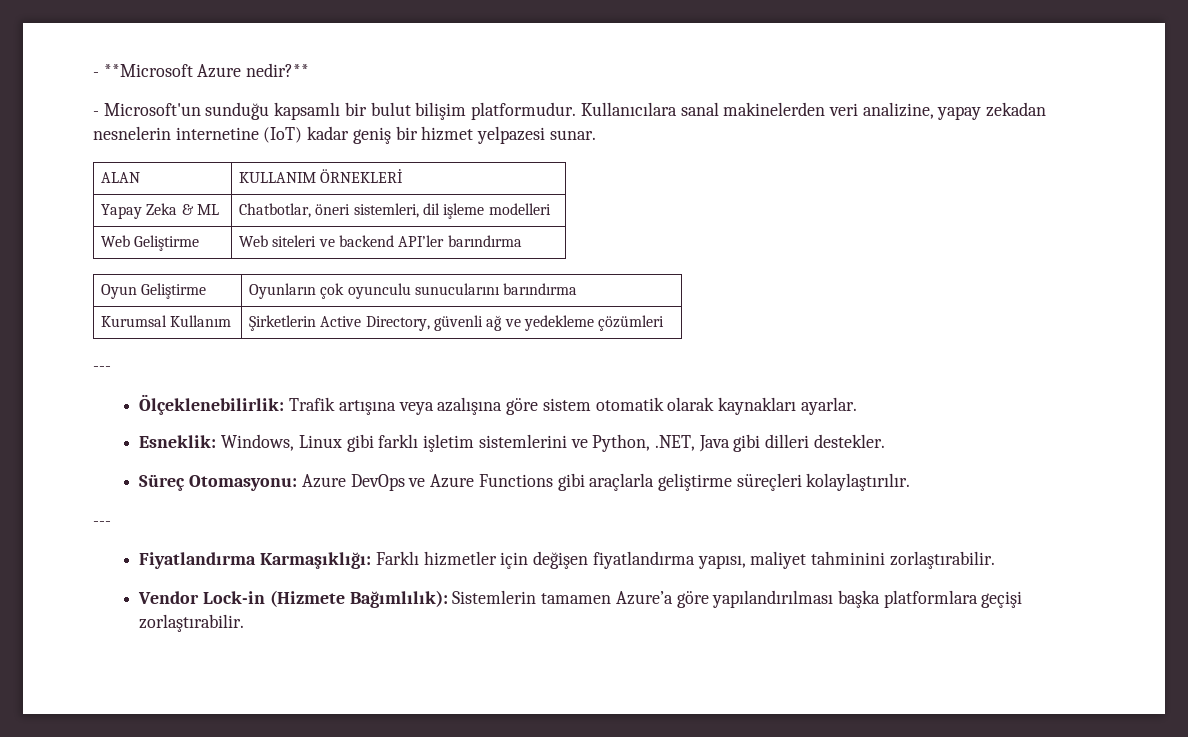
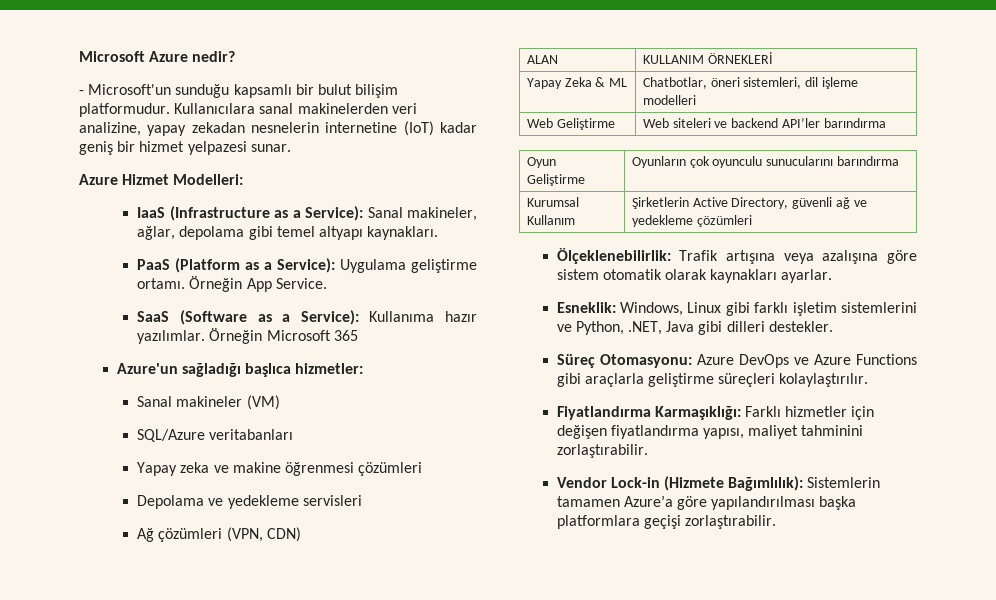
- - **Microsoft Azure nedir?**
+ Microsoft Azure nedir?
+ Azure Hizmet Modelleri:
+ IaaS (Infrastructure as a Service): Sanal makineler, ağlar, depolama gibi temel altyapı kaynakları.
+ PaaS (Platform as a Service): Uygulama geliştirme ortamı. Örneğin App Service.
+ SaaS (Software as a Service): Kullanıma hazır yazılımlar. Örneğin Microsoft 365
+ Azure'un sağladığı başlıca hizmetler:
+ Sanal makineler (VM)
+ SQL/Azure veritabanları
+ Yapay zeka ve makine öğrenmesi çözümleri
+ Depolama ve yedekleme servisleri
+ Ağ çözümleri (VPN, CDN)
  Kurumsal Kullanım | Şirketlerin Active Directory, güvenli ağ ve yedekleme çözümleri
- ---
  Süreç Otomasyonu: Azure DevOps ve Azure Functions gibi araçlarla geliştirme süreçleri kolaylaştırılır.
- ---

